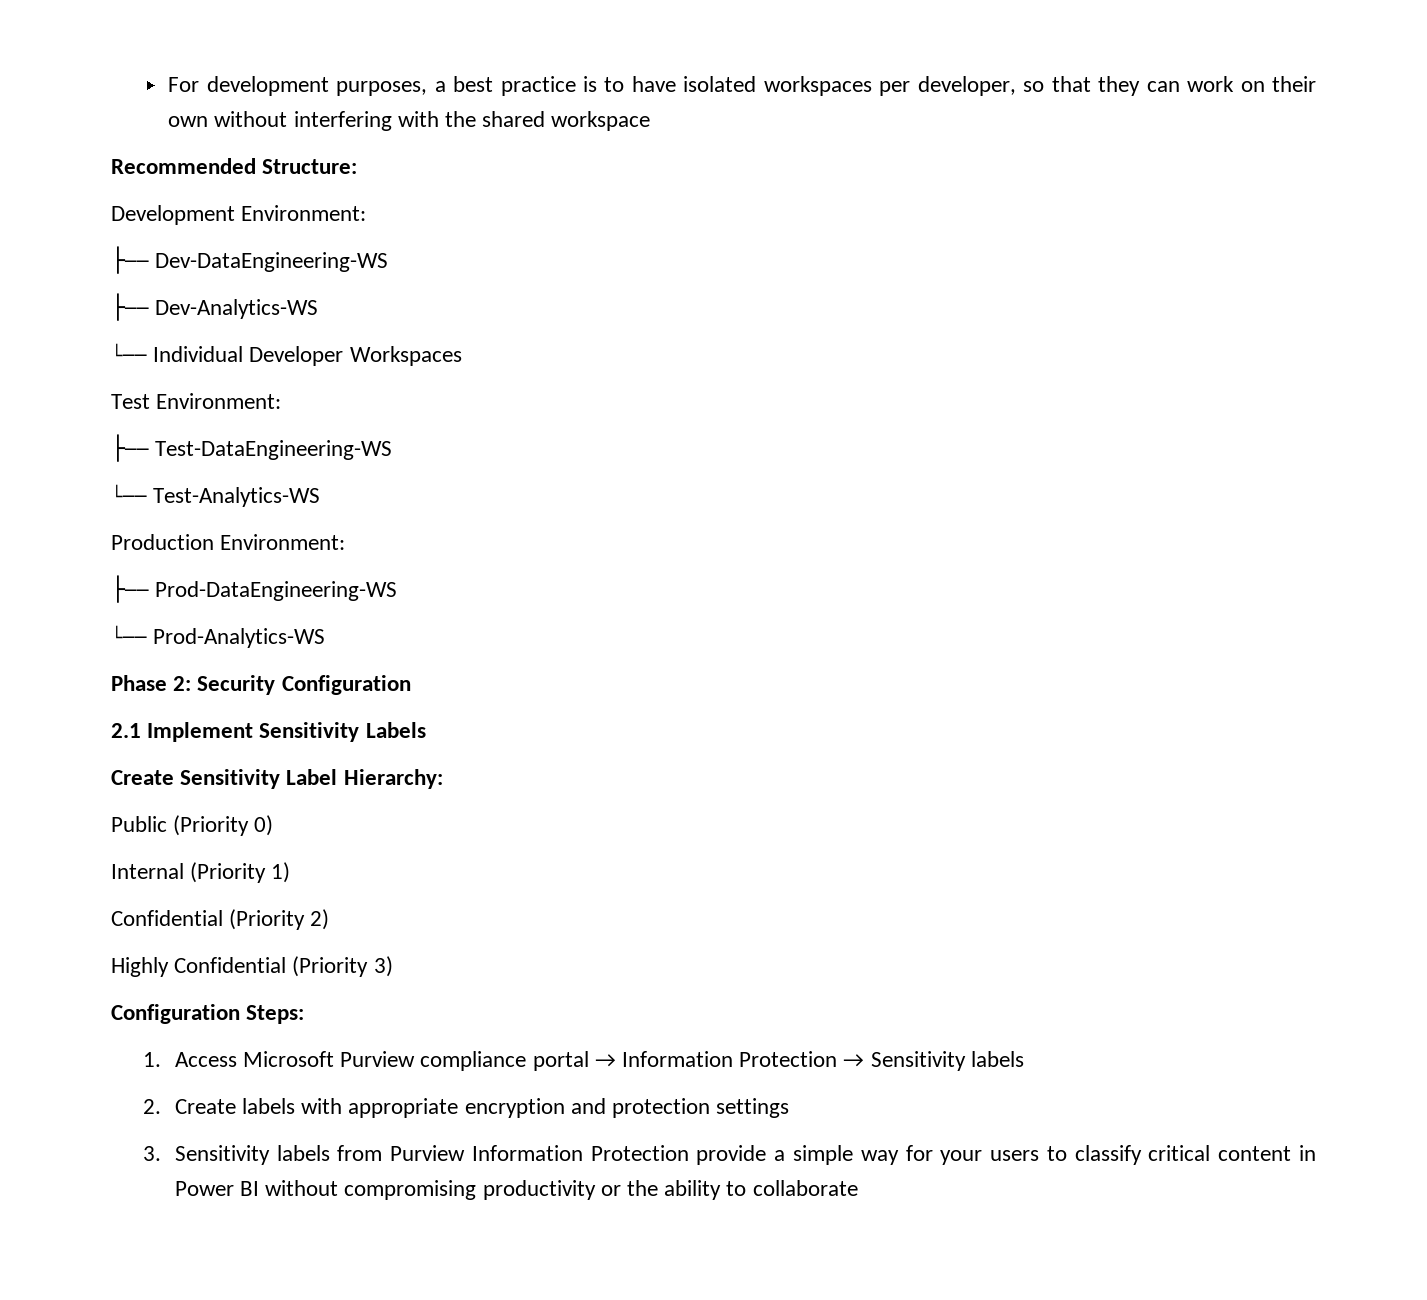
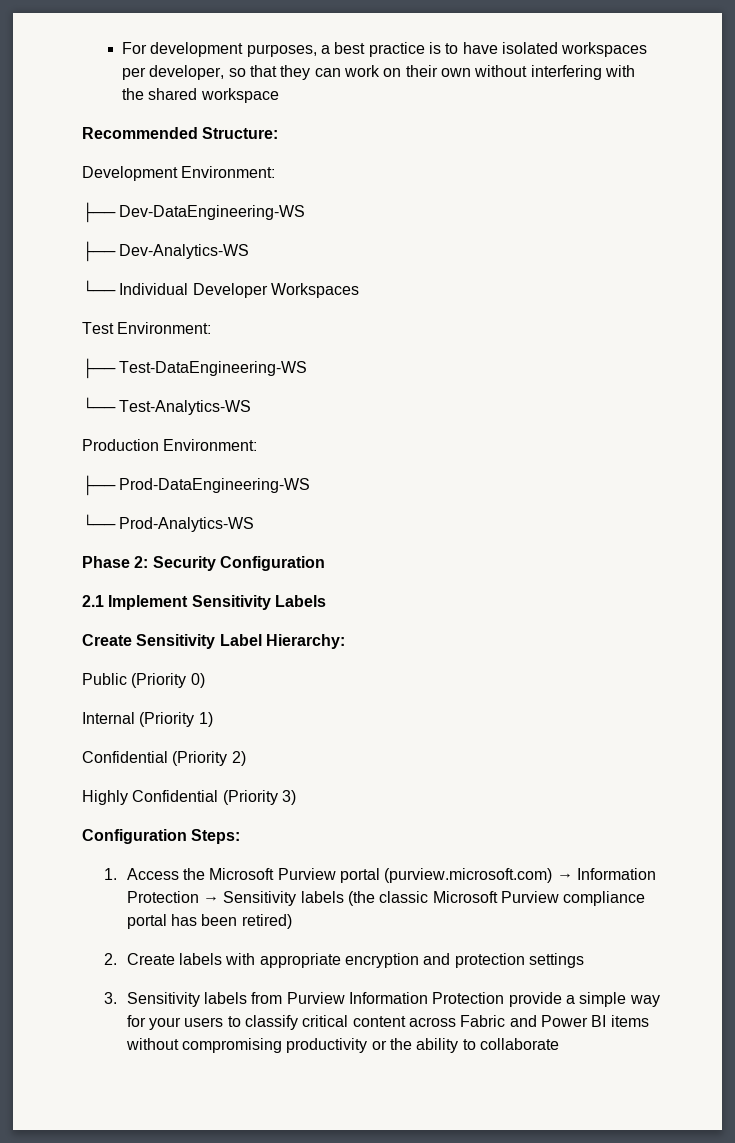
- 1. Access Microsoft Purview compliance portal → Information Protection → Sensitivity labels
+ 1. Access the Microsoft Purview portal (purview.microsoft.com) → Information Protection → Sensitivity labels (the classic Microsoft Purview compliance portal has been retired)
- 3. Sensitivity labels from Purview Information Protection provide a simple way for your users to classify critical content in Power BI without compromising productivity or the ability to collaborate
+ 3. Sensitivity labels from Purview Information Protection provide a simple way for your users to classify critical content across Fabric and Power BI items without compromising productivity or the ability to collaborate

